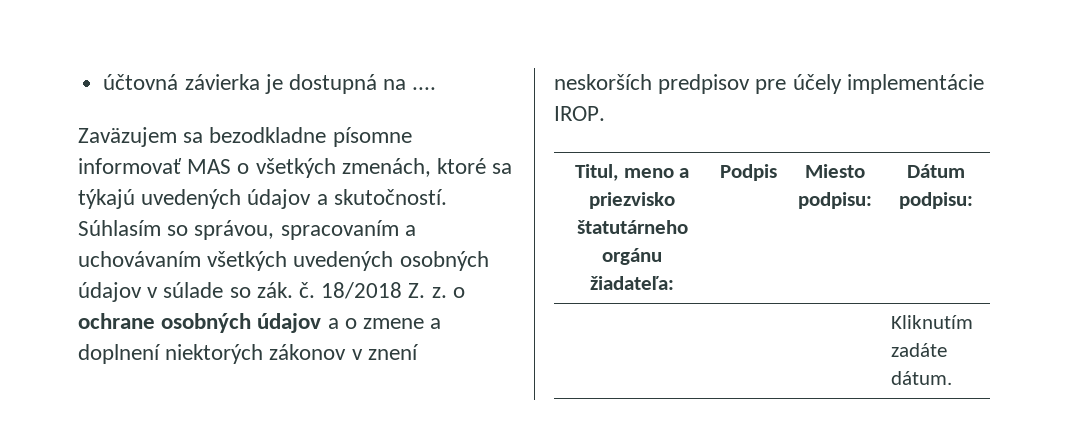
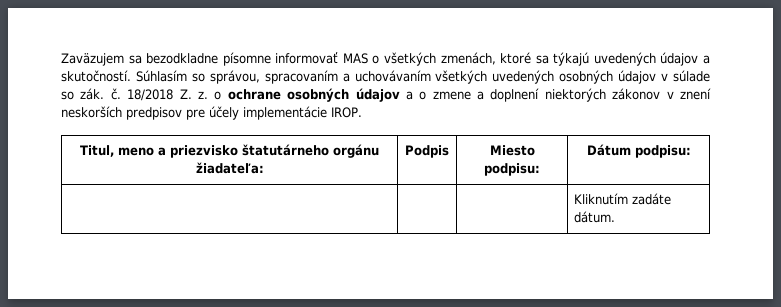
- účtovná závierka je dostupná na ....

